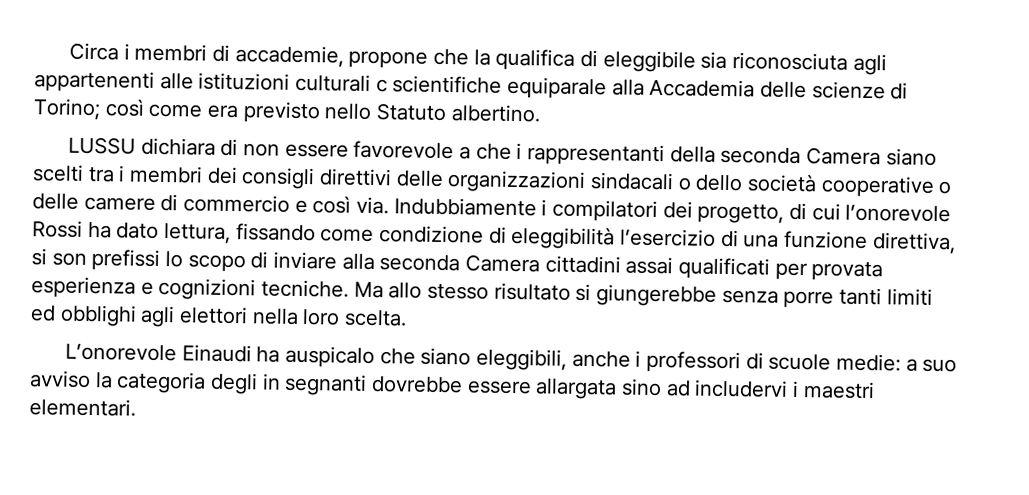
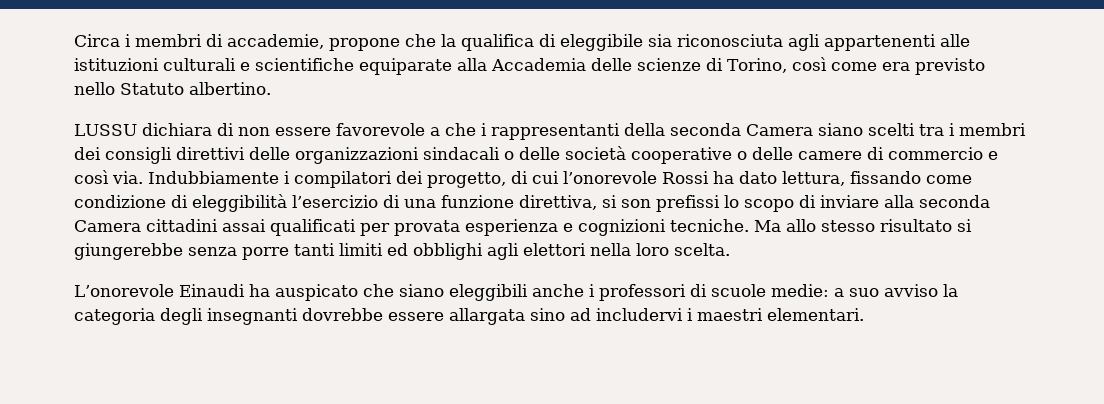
- Circa i membri di accademie, propone che la qualifica di eleggibile sia riconosciuta agli appartenenti alle istituzioni culturali c scientifiche equiparale alla Accademia delle scienze di Torino; così come era previsto nello Statuto albertino.
+ Circa i membri di accademie, propone che la qualifica di eleggibile sia riconosciuta agli appartenenti alle istituzioni culturali e scientifiche equiparate alla Accademia delle scienze di Torino, così come era previsto nello Statuto albertino.
- LUSSU dichiara di non essere favorevole a che i rappresentanti della seconda Camera siano scelti tra i membri dei consigli direttivi delle organizzazioni sindacali o dello società cooperative o delle camere di commercio e così via.
+ LUSSU dichiara di non essere favorevole a che i rappresentanti della seconda Camera siano scelti tra i membri dei consigli direttivi delle organizzazioni sindacali o delle società cooperative o delle camere di commercio e così via.
- L’onorevole Einaudi ha auspicalo che siano eleggibili, anche i professori di scuole medie: a suo avviso la categoria degli in segnanti dovrebbe essere allargata sino ad includervi i maestri elementari.
+ L’onorevole Einaudi ha auspicato che siano eleggibili anche i professori di scuole medie: a suo avviso la categoria degli insegnanti dovrebbe essere allargata sino ad includervi i maestri elementari.

